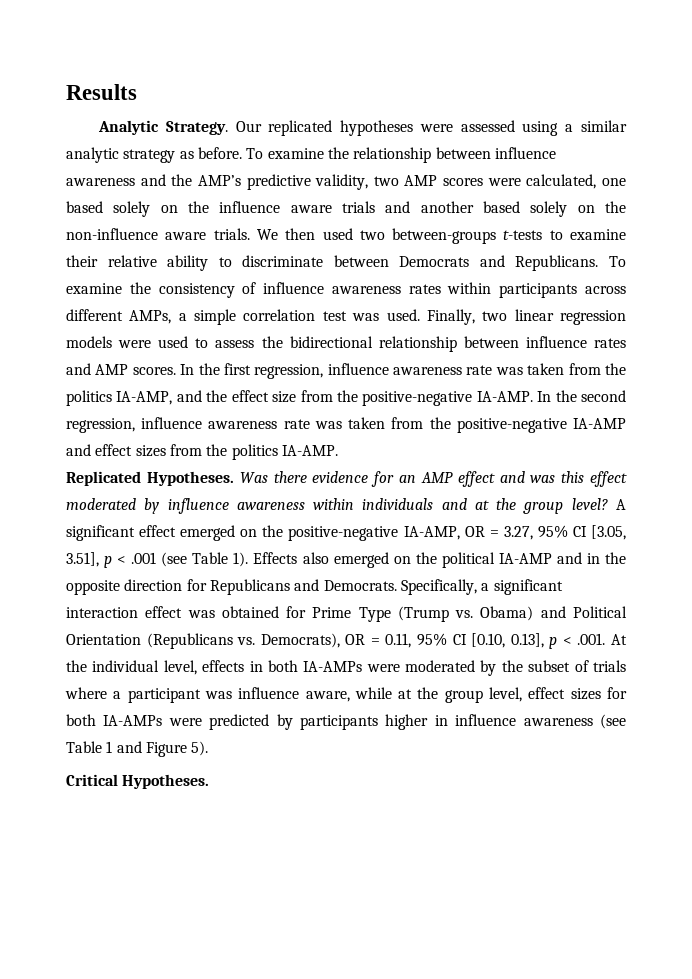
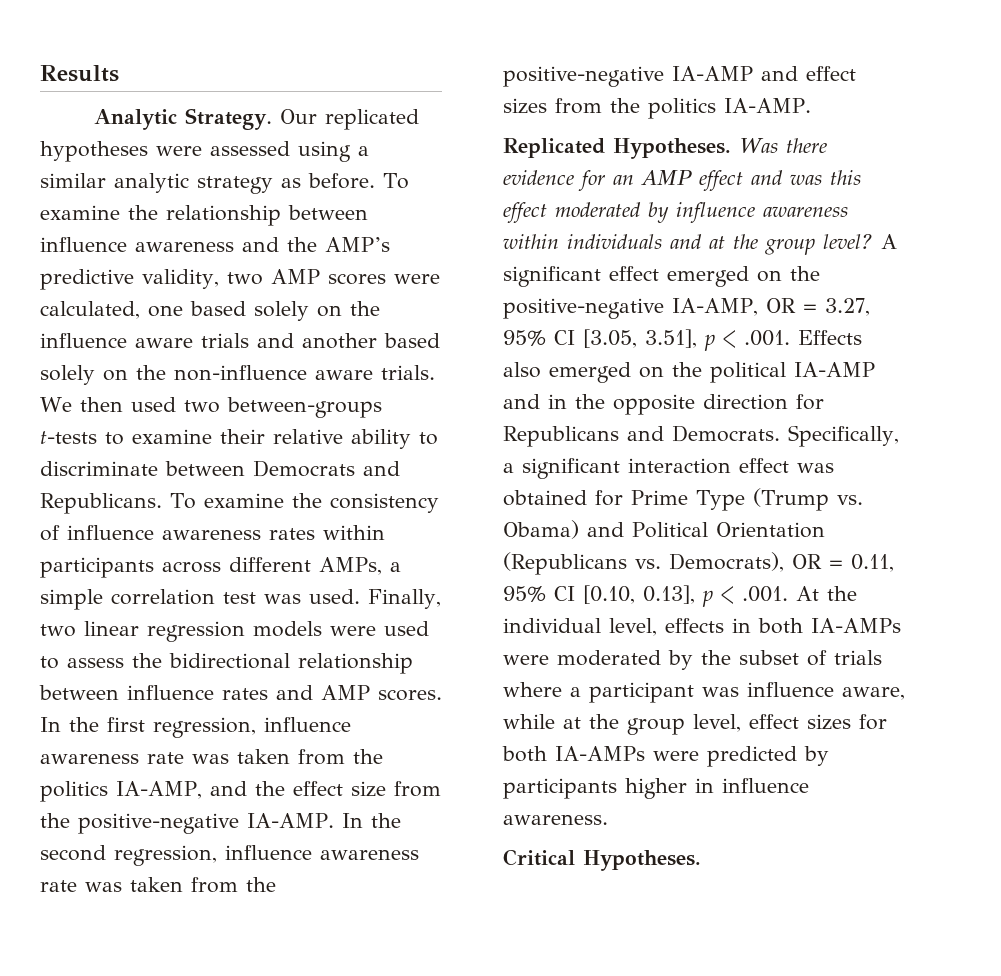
- A significant effect emerged on the positive-negative IA-AMP, OR = 3.27, 95% CI [3.05, 3.51], p < .001 (see Table 1). Effects also emerged on the political IA-AMP and in the opposite direction for Republicans and Democrats.
+ A significant effect emerged on the positive-negative IA-AMP, OR = 3.27, 95% CI [3.05, 3.51], p < .001. Effects also emerged on the political IA-AMP and in the opposite direction for Republicans and Democrats.
- Specifically, a significant interaction effect was obtained for Prime Type (Trump vs. Obama) and Political Orientation (Republicans vs. Democrats), OR = 0.11, 95% CI [0.10, 0.13], p < .001. At the individual level, effects in both IA-AMPs were moderated by the subset of trials where a participant was influence aware, while at the group level, effect sizes for both IA-AMPs were predicted by participants higher in influence awareness (see Table 1 and Figure 5).
+ Specifically, a significant interaction effect was obtained for Prime Type (Trump vs. Obama) and Political Orientation (Republicans vs. Democrats), OR = 0.11, 95% CI [0.10, 0.13], p < .001. At the individual level, effects in both IA-AMPs were moderated by the subset of trials where a participant was influence aware, while at the group level, effect sizes for both IA-AMPs were predicted by participants higher in influence awareness.

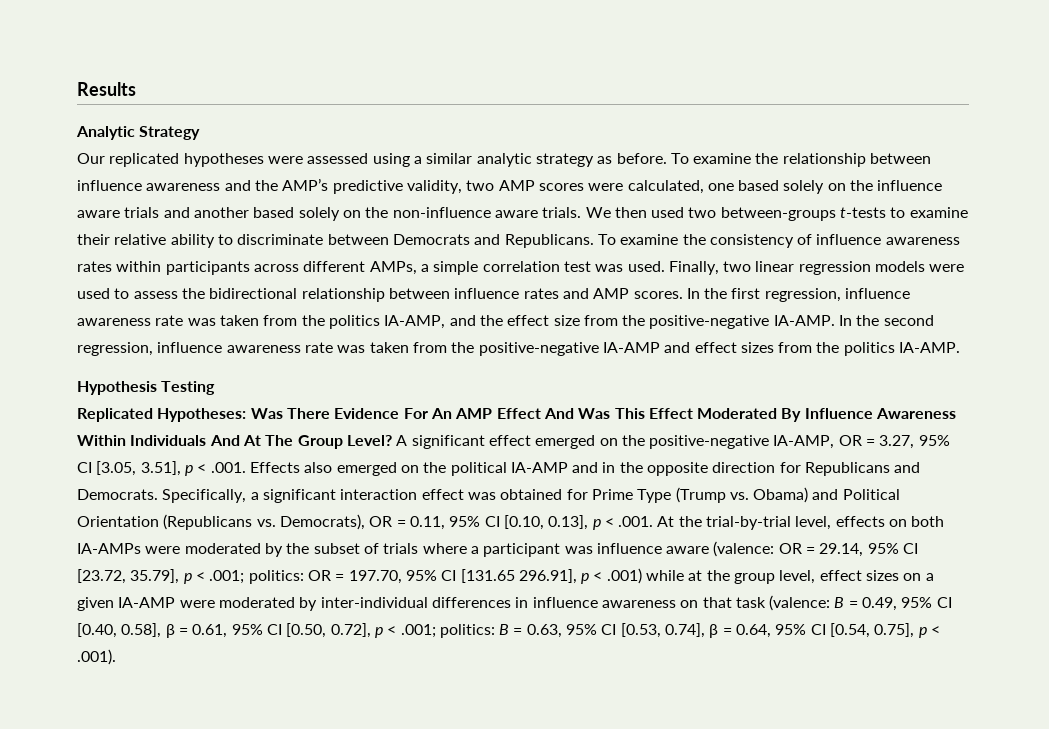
- Analytic Strategy. Our replicated hypotheses were assessed using a similar analytic strategy as before.
+ Analytic Strategy
+ Our replicated hypotheses were assessed using a similar analytic strategy as before.
+ Hypothesis Testing
- Replicated Hypotheses. Was there evidence for an AMP effect and was this effect moderated by influence awareness within individuals and at the group level?
+ Replicated Hypotheses: Was There Evidence For An AMP Effect And Was This Effect Moderated By Influence Awareness Within Individuals And At The Group Level?
- Specifically, a significant interaction effect was obtained for Prime Type (Trump vs. Obama) and Political Orientation (Republicans vs. Democrats), OR = 0.11, 95% CI [0.10, 0.13], p < .001. At the individual level, effects in both IA-AMPs were moderated by the subset of trials where a participant was influence aware, while at the group level, effect sizes for both IA-AMPs were predicted by participants higher in influence awareness.
- Critical Hypotheses.
+ Specifically, a significant interaction effect was obtained for Prime Type (Trump vs. Obama) and Political Orientation (Republicans vs. Democrats), OR = 0.11, 95% CI [0.10, 0.13], p < .001. At the trial-by-trial level, effects on both IA-AMPs were moderated by the subset of trials where a participant was influence aware (valence: OR = 29.14, 95% CI [23.72, 35.79], p < .001; politics: OR = 197.70, 95% CI [131.65 296.91], p < .001) while at the group level, effect sizes on a given IA-AMP were moderated by inter-individual differences in influence awareness on that task (valence: B = 0.49, 95% CI [0.40, 0.58], β = 0.61, 95% CI [0.50, 0.72], p < .001; politics: B = 0.63, 95% CI [0.53, 0.74], β = 0.64, 95% CI [0.54, 0.75], p < .001).

